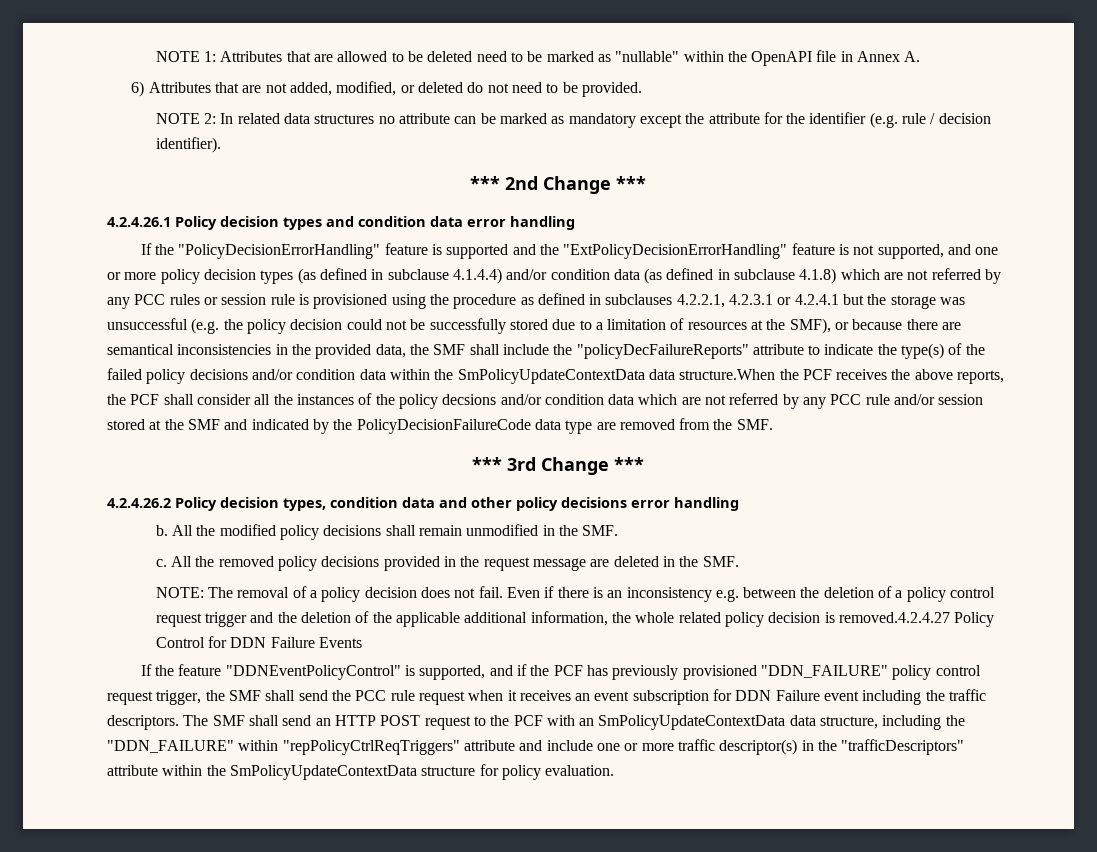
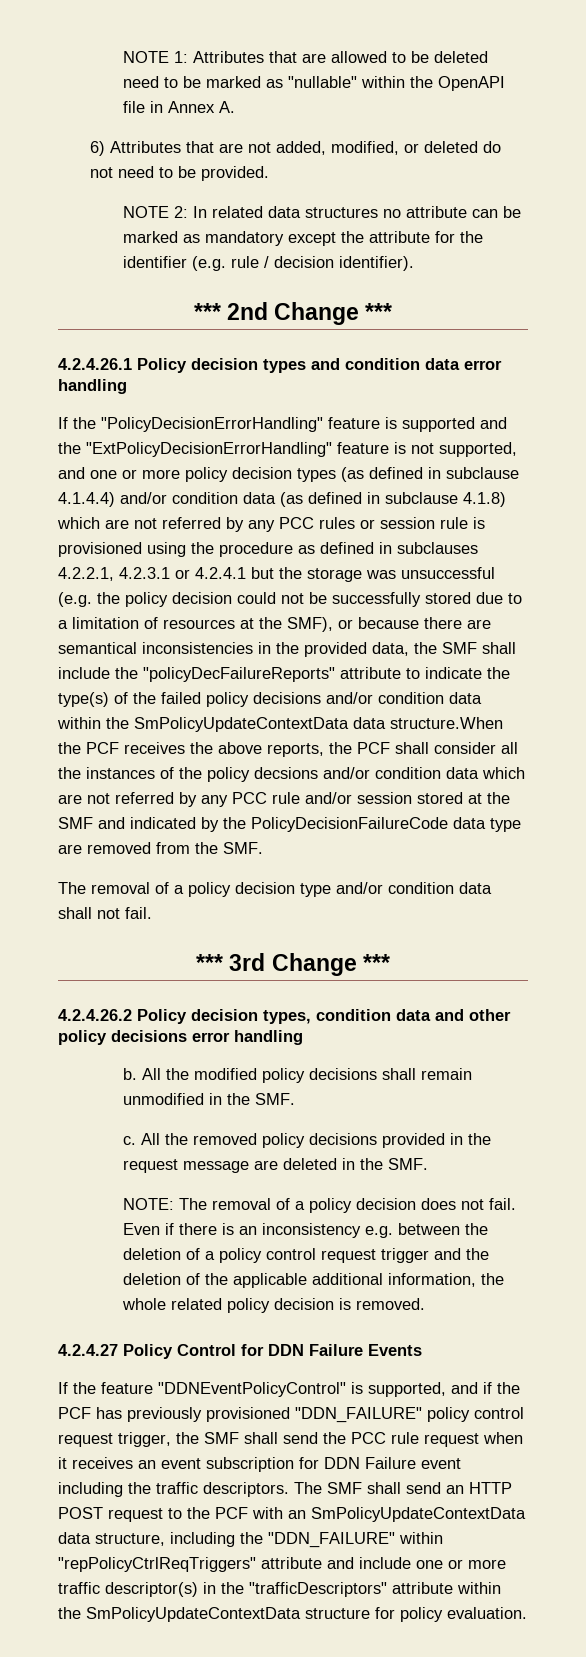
+ The removal of a policy decision type and/or condition data shall not fail.
- Even if there is an inconsistency e.g. between the deletion of a policy control request trigger and the deletion of the applicable additional information, the whole related policy decision is removed.4.2.4.27 Policy Control for DDN Failure Events
+ Even if there is an inconsistency e.g. between the deletion of a policy control request trigger and the deletion of the applicable additional information, the whole related policy decision is removed.
+ 4.2.4.27 Policy Control for DDN Failure Events

